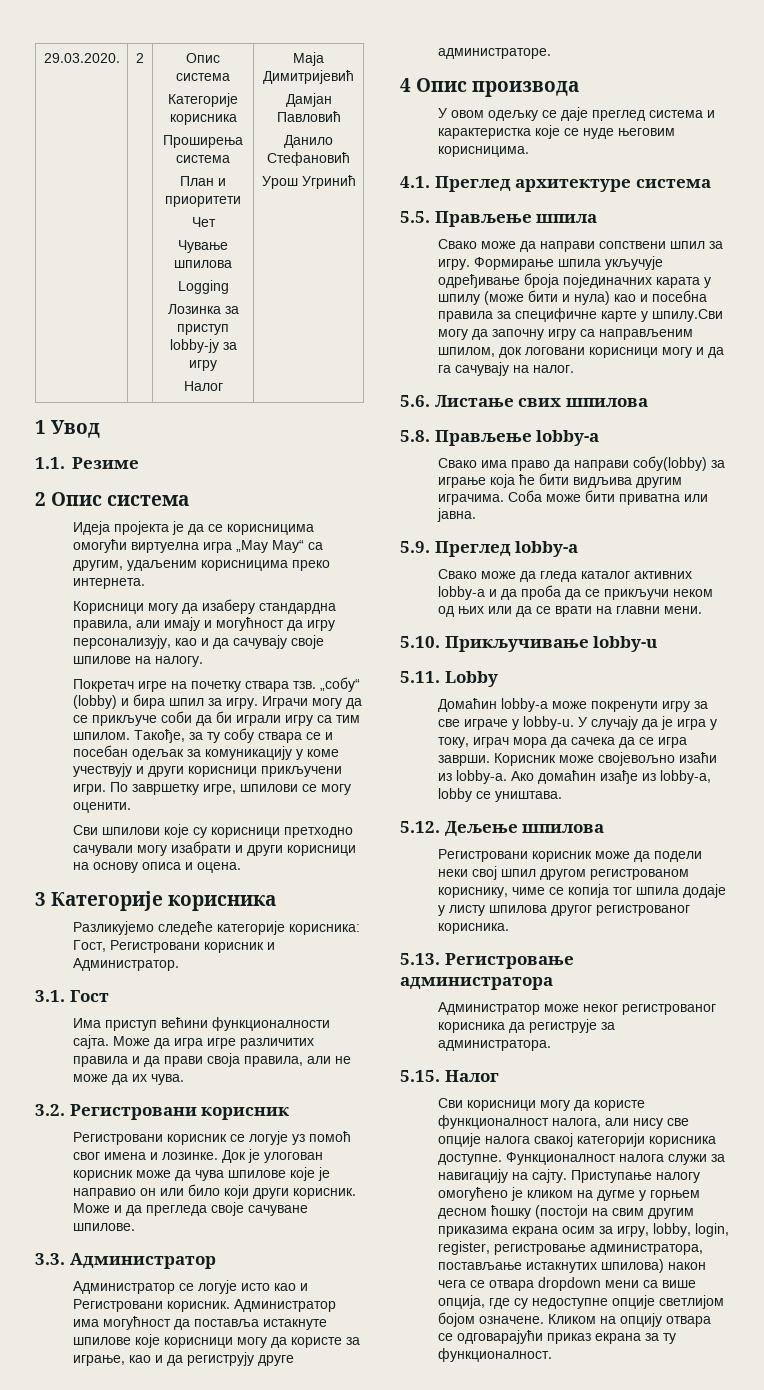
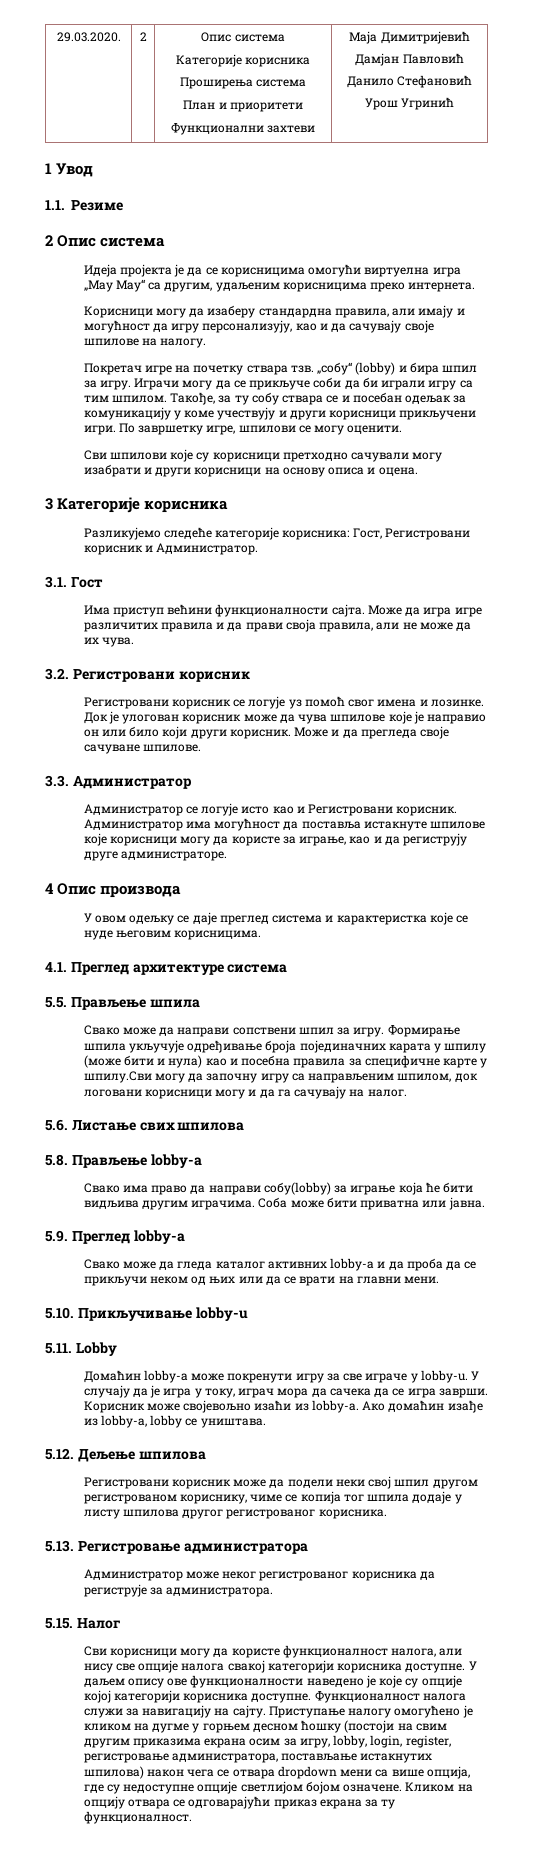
  29.03.2020. | 2 | Опис система
  Категорије корисника
  Проширења система
  План и приоритети
- Чет
- Чување шпилова
- Logging
- Лозинка за приступ lobby-ју за игру
- Налог | Маја Димитријевић
+ Функционални захтеви | Маја Димитријевић
+ У даљем опису ове функционалности наведено је које су опције којој категорији корисника доступне.

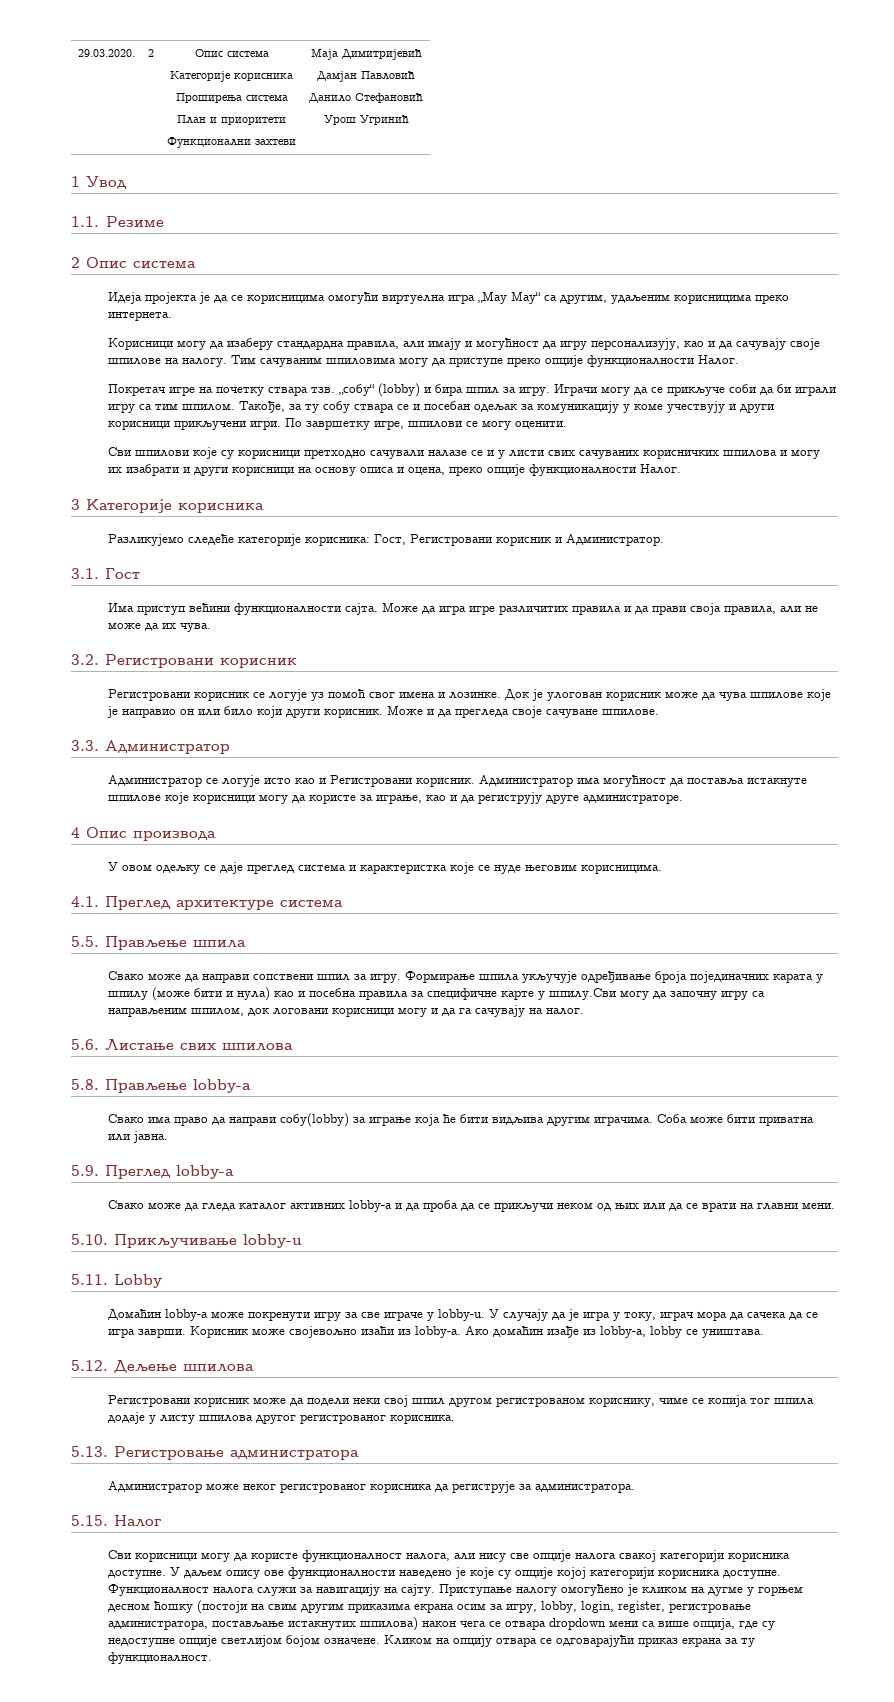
+ Тим сачуваним шпиловима могу да приступе преко опције функционалности Налог.
- Сви шпилови које су корисници претходно сачували могу изабрати и други корисници на основу описа и оцена.
+ Сви шпилови које су корисници претходно сачували налазе се и у листи свих сачуваних корисничких шпилова и могу их изабрати и други корисници на основу описа и оцена, преко опције функционалности Налог.

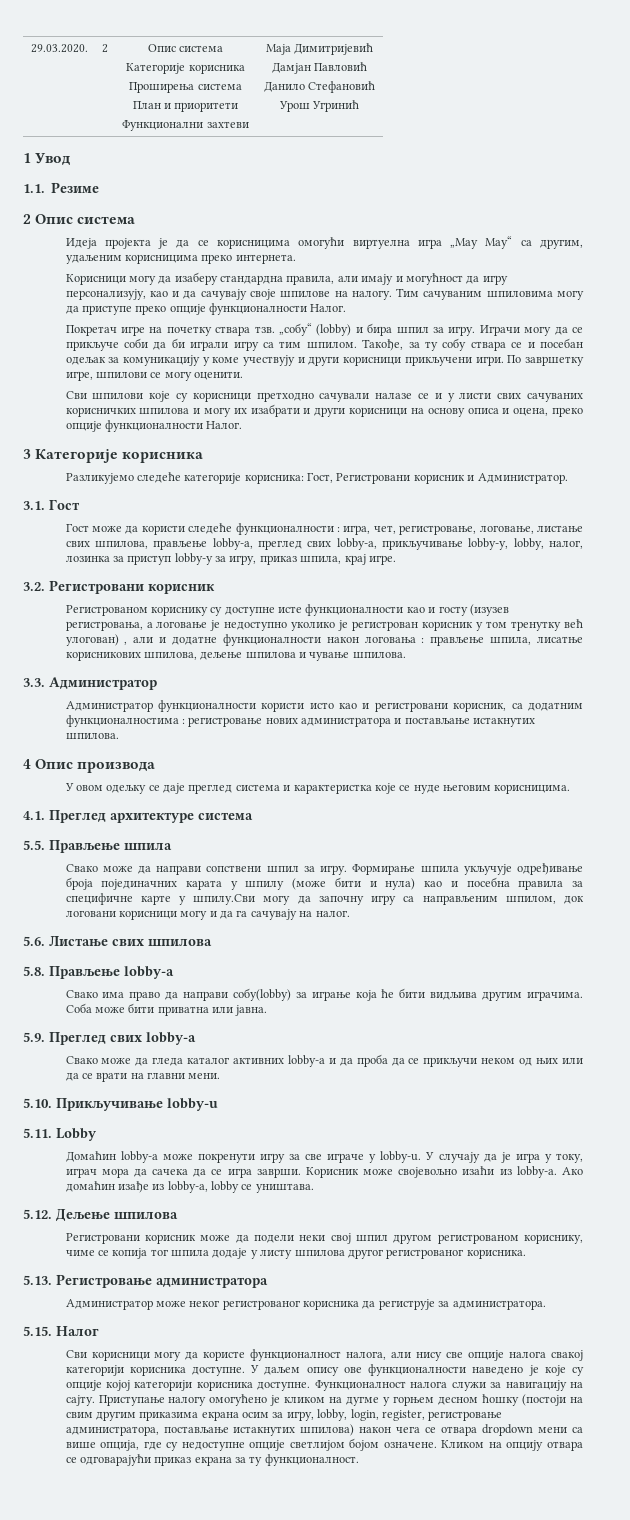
- Има приступ већини функционалности сајта. Може да игра игре различитих правила и да прави своја правила, али не може да их чува.
+ Гост може да користи следеће функционалности : игра, чет, регистровање, логовање, листање свих шпилова, прављење lobby-а, преглед свих lobby-а, прикључивање lobby-у, lobby, налог, лозинка за приступ lobby-у за игру, приказ шпила, крај игре.
  3.2. Регистровани корисник
- Регистровани корисник се логује уз помоћ свог имена и лозинке. Док је улогован корисник може да чува шпилове које је направио он или било који други корисник. Може и да прегледа своје сачуване шпилове.
+ Регистрованом кориснику су доступне исте функционалности као и госту (изузев регистровања, а логовање је недоступно уколико је регистрован корисник у том тренутку већ улогован) , али и додатне функционалности након логовања : прављење шпила, лисатње корисникових шпилова, дељење шпилова и чување шпилова.
- Администратор се логује исто као и Регистровани корисник. Администратор има могућност да поставља истакнуте шпилове које корисници могу да користе за играње, као и да региструју друге администраторе.
+ Администратор функционалности користи исто као и регистровани корисник, са додатним функционалностима : регистровање нових администратора и постављање истакнутих шпилова.
- 5.9. Преглед lobby-a
+ 5.9. Преглед свих lobby-a

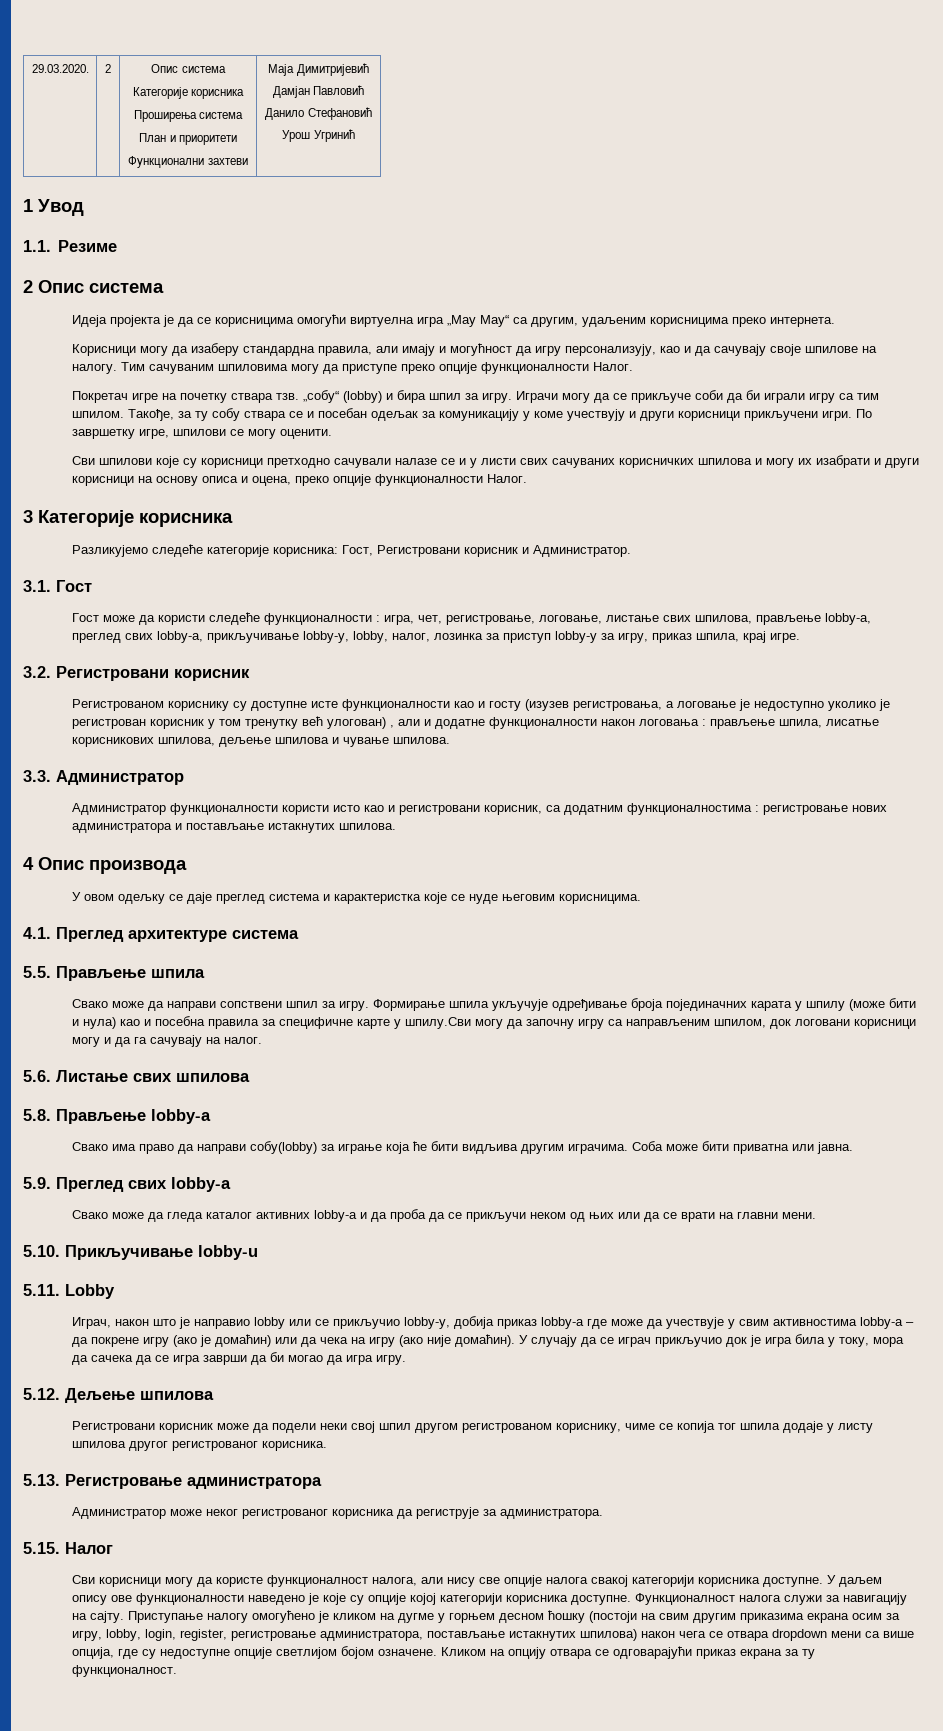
- Домаћин lobby-а може покренути игру за све играче у lobby-u. У случају да је игра у току, играч мора да сачека да се игра заврши. Корисник може својевољно изаћи из lobby-a. Aко домаћин изађе из lobby-а, lobby се уништава.
+ Играч, након што је направио lobby или се прикључио lobby-у, добија приказ lobby-а где може да учествује у свим активностима lobby-а – да покрене игру (ако је домаћин) или да чека на игру (ако није домаћин). У случају да се играч прикључио док је игра била у току, мора да сачека да се игра заврши да би могао да игра игру.

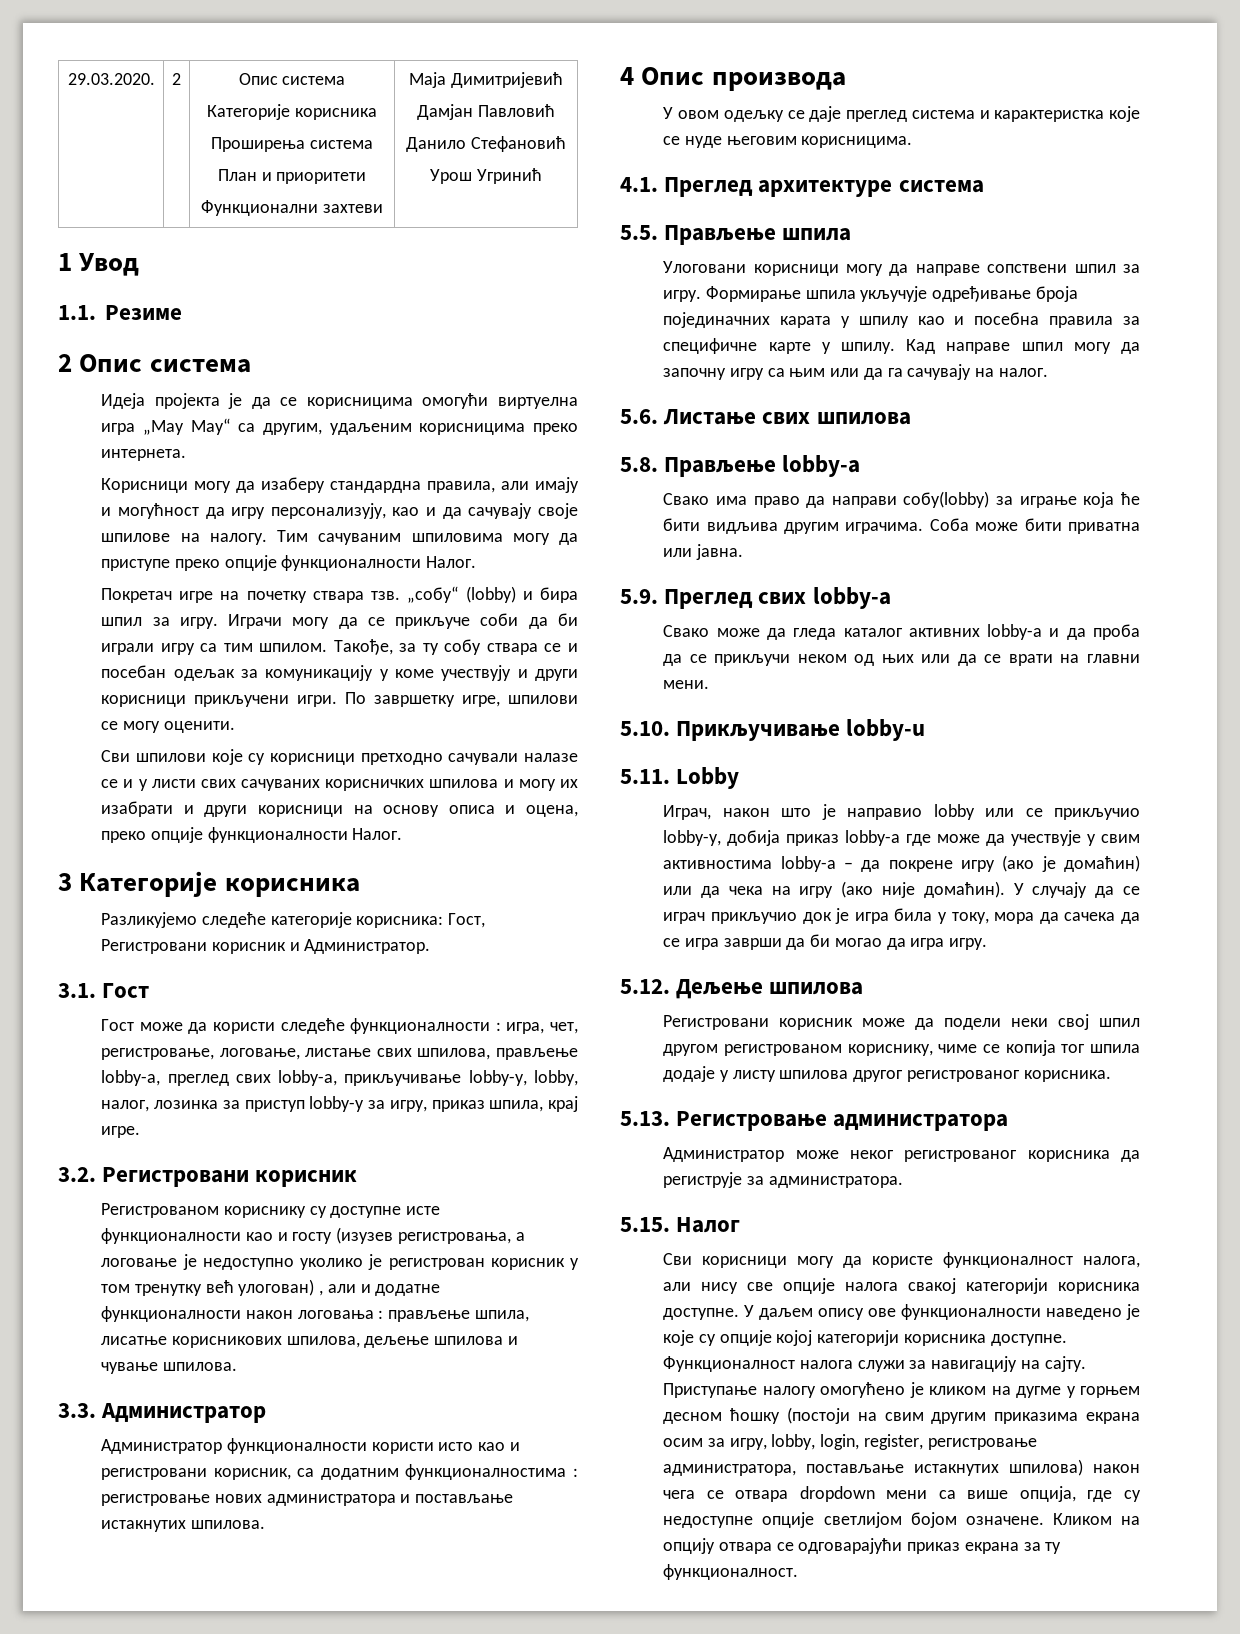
- Свако може да направи сопствени шпил за игру.
+ Улоговани корисници могу да направе сопствени шпил за игру.
- Формирање шпила укључује одређивање броја појединачних карата у шпилу (може бити и нула) као и посебна правила за специфичне карте у шпилу.Сви могу да започну игру са направљеним шпилом, док логовани корисници могу и да га сачувају на налог.
+ Формирање шпила укључује одређивање броја појединачних карата у шпилу као и посебна правила за специфичне карте у шпилу. Кад направе шпил могу да започну игру са њим или да га сачувају на налог.

